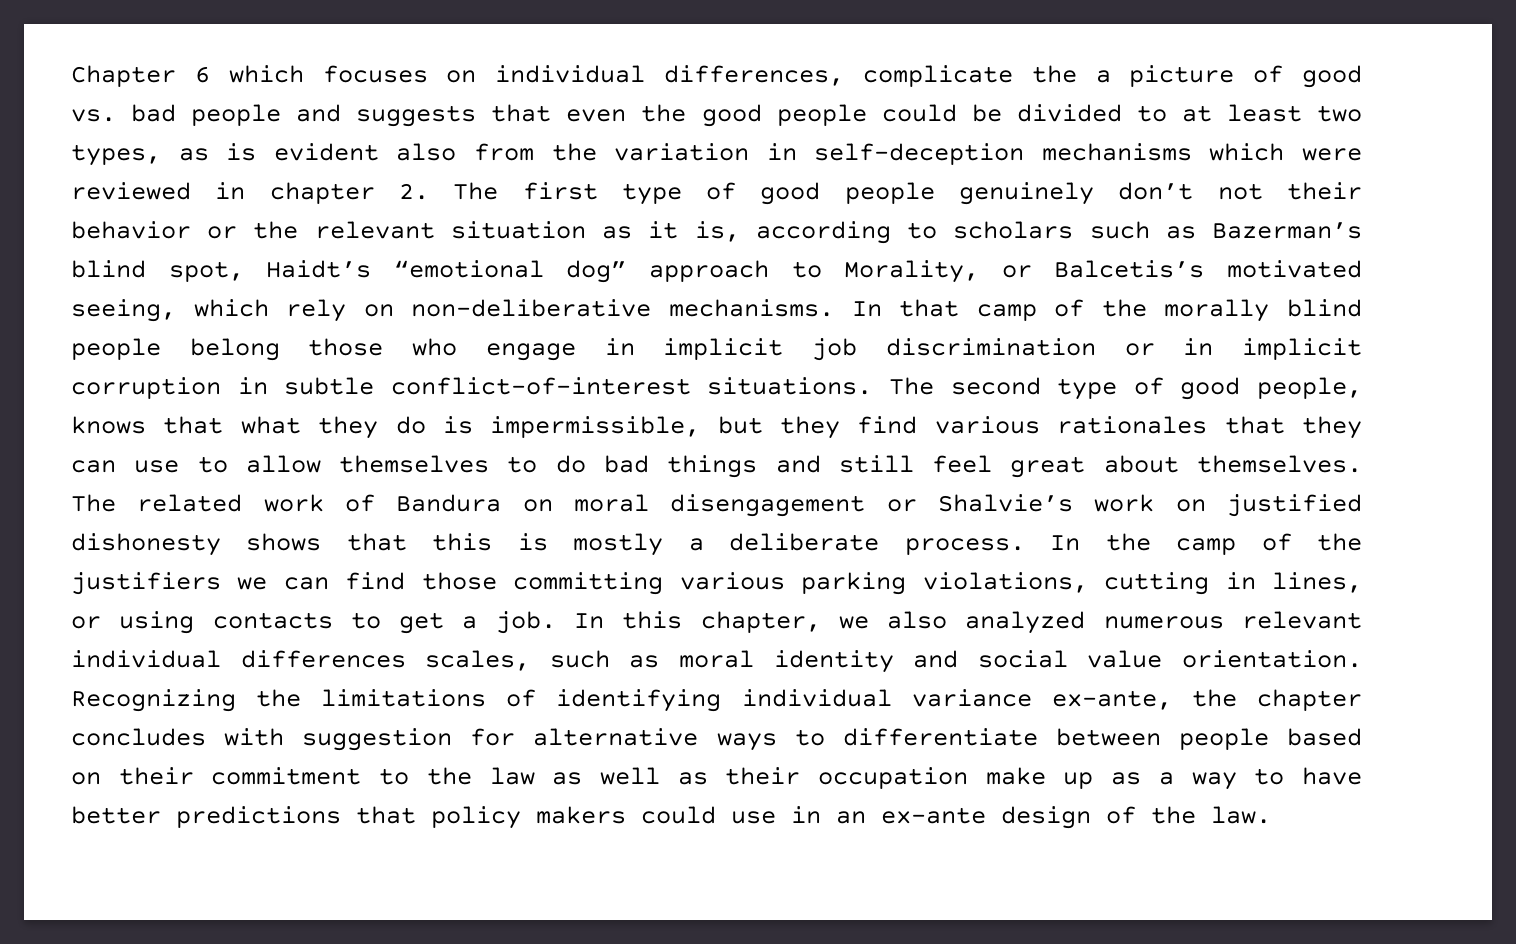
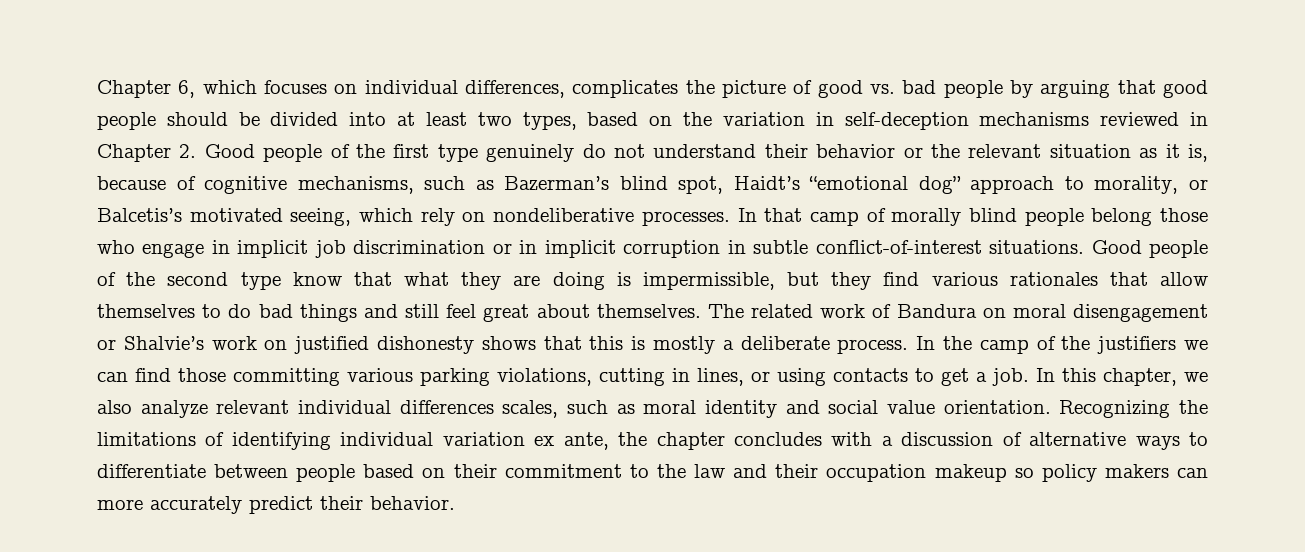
- Chapter 6 which focuses on individual differences, complicate the a picture of good vs. bad people and suggests that even the good people could be divided to at least two types, as is evident also from the variation in self-deception mechanisms which were reviewed in chapter 2. The first type of good people genuinely don’t not their behavior or the relevant situation as it is, according to scholars such as Bazerman’s blind spot, Haidt’s “emotional dog” approach to Morality, or Balcetis’s motivated seeing, which rely on non-deliberative mechanisms.
+ Chapter 6, which focuses on individual differences, complicates the picture of good vs. bad people by arguing that good people should be divided into at least two types, based on the variation in self-deception mechanisms reviewed in Chapter 2. Good people of the first type genuinely do not understand their behavior or the relevant situation as it is, because of cognitive mechanisms, such as Bazerman’s blind spot, Haidt’s “emotional dog” approach to morality, or Balcetis’s motivated seeing, which rely on nondeliberative processes.
- In that camp of the morally blind people belong those who engage in implicit job discrimination or in implicit corruption in subtle conflict-of-interest situations.
+ In that camp of morally blind people belong those who engage in implicit job discrimination or in implicit corruption in subtle conflict-of-interest situations.
- The second type of good people, knows that what they do is impermissible, but they find various rationales that they can use to allow themselves to do bad things and still feel great about themselves.
+ Good people of the second type know that what they are doing is impermissible, but they find various rationales that allow themselves to do bad things and still feel great about themselves.
- In this chapter, we also analyzed numerous relevant individual differences scales, such as moral identity and social value orientation.
+ In this chapter, we also analyze relevant individual differences scales, such as moral identity and social value orientation.
- Recognizing the limitations of identifying individual variance ex-ante, the chapter concludes with suggestion for alternative ways to differentiate between people based on their commitment to the law as well as their occupation make up as a way to have better predictions that policy makers could use in an ex-ante design of the law.
+ Recognizing the limitations of identifying individual variation ex ante, the chapter concludes with a discussion of alternative ways to differentiate between people based on their commitment to the law and their occupation makeup so policy makers can more accurately predict their behavior.

